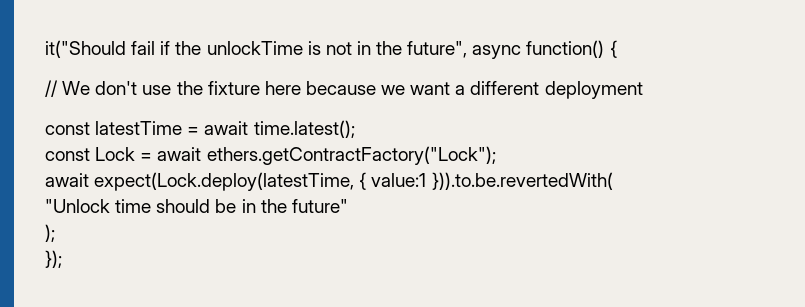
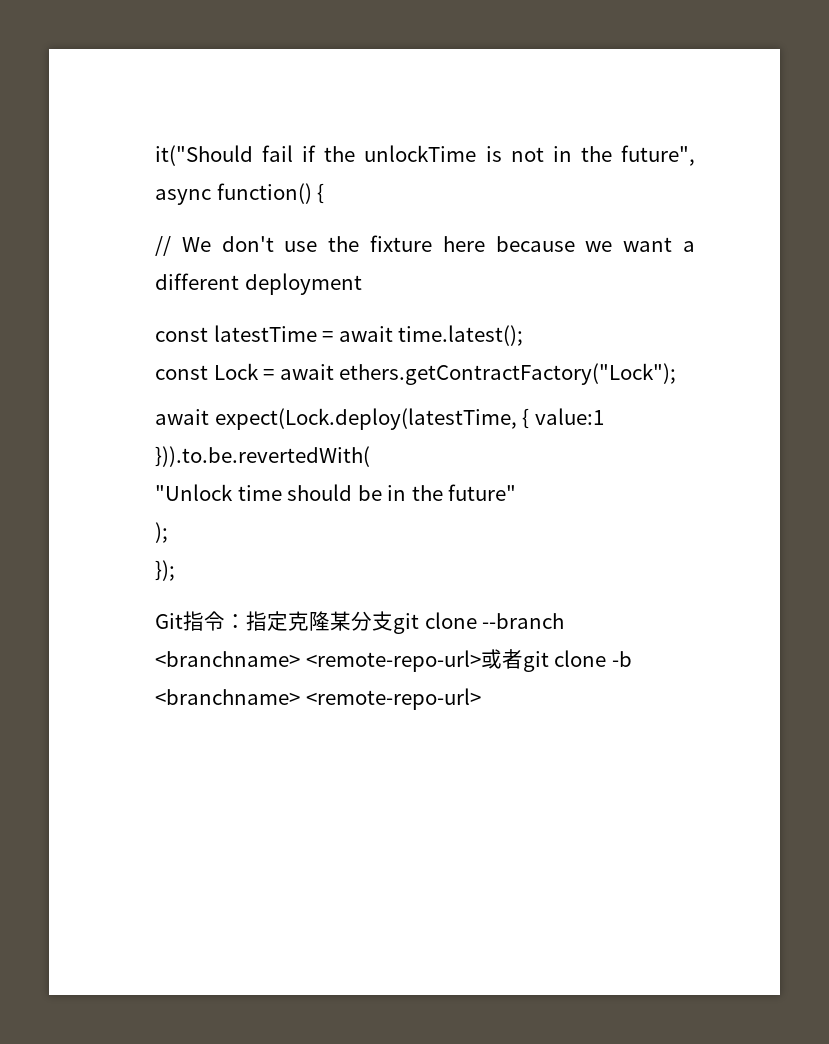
+ Git指令：指定克隆某分支git clone --branch <branchname> <remote-repo-url>或者git clone -b <branchname> <remote-repo-url>

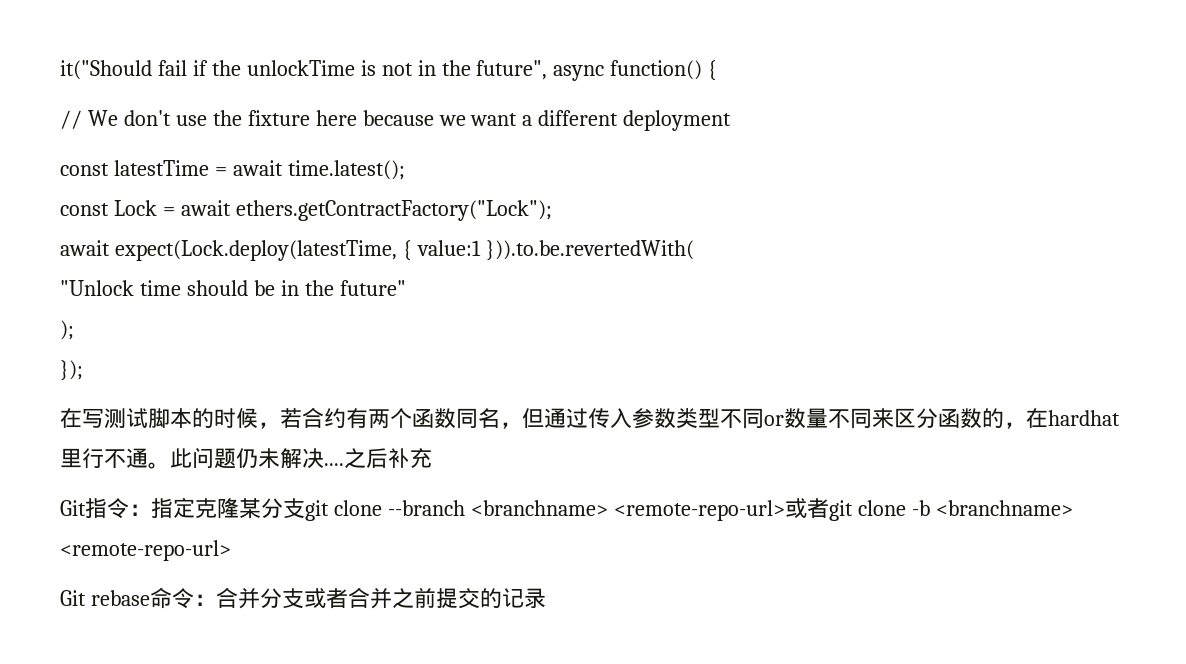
+ 在写测试脚本的时候，若合约有两个函数同名，但通过传入参数类型不同or数量不同来区分函数的，在hardhat里行不通。此问题仍未解决....之后补充
+ Git rebase命令：合并分支或者合并之前提交的记录

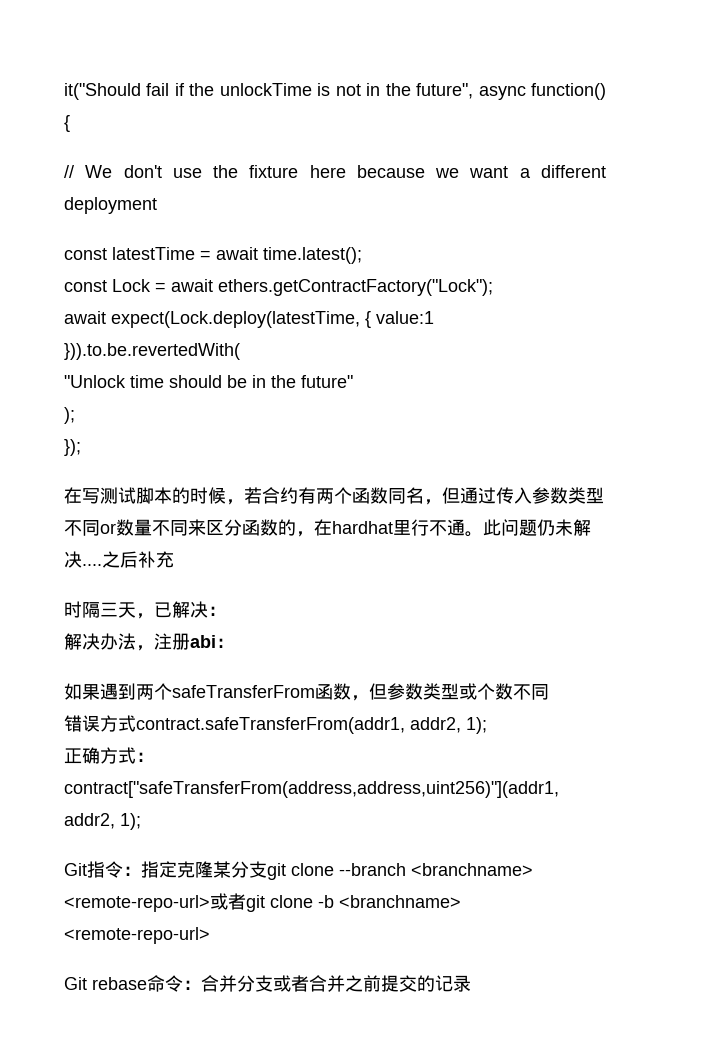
+ 时隔三天，已解决：
+ 解决办法，注册abi：
+ 如果遇到两个safeTransferFrom函数，但参数类型或个数不同
+ 错误方式contract.safeTransferFrom(addr1, addr2, 1);
+ 正确方式：contract["safeTransferFrom(address,address,uint256)"](addr1, addr2, 1);

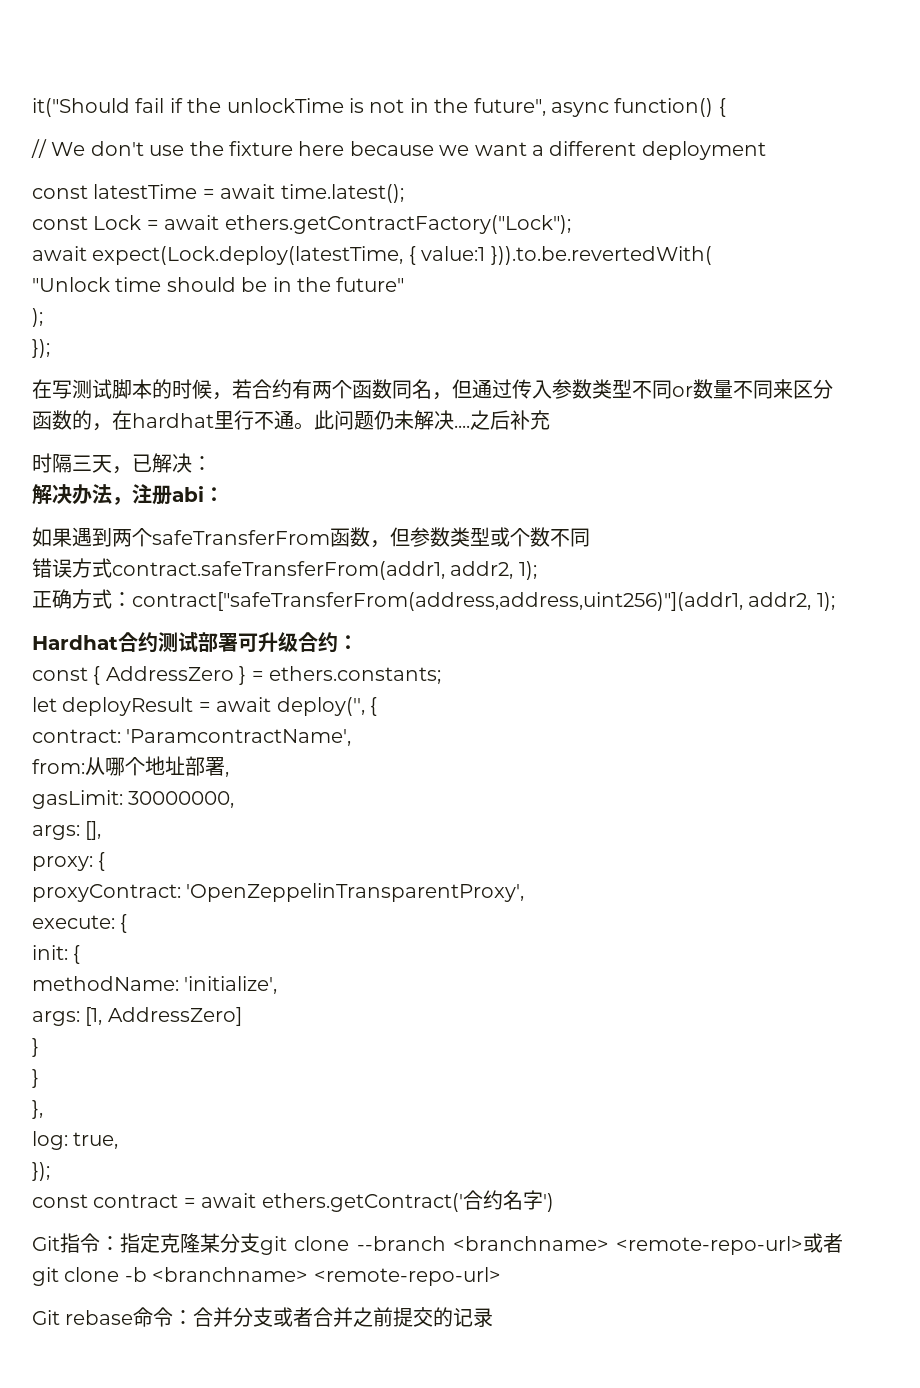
+ Hardhat合约测试部署可升级合约：
+ const { AddressZero } = ethers.constants;
+ let deployResult = await deploy('', {
+ contract: 'ParamcontractName',
+ from:从哪个地址部署,
+ gasLimit: 30000000,
+ args: [],
+ proxy: {
+ proxyContract: 'OpenZeppelinTransparentProxy',
+ execute: {
+ init: {
+ methodName: 'initialize',
+ args: [1, AddressZero]
+ }
+ }
+ },
+ log: true,
+ });
+ const contract = await ethers.getContract('合约名字')

